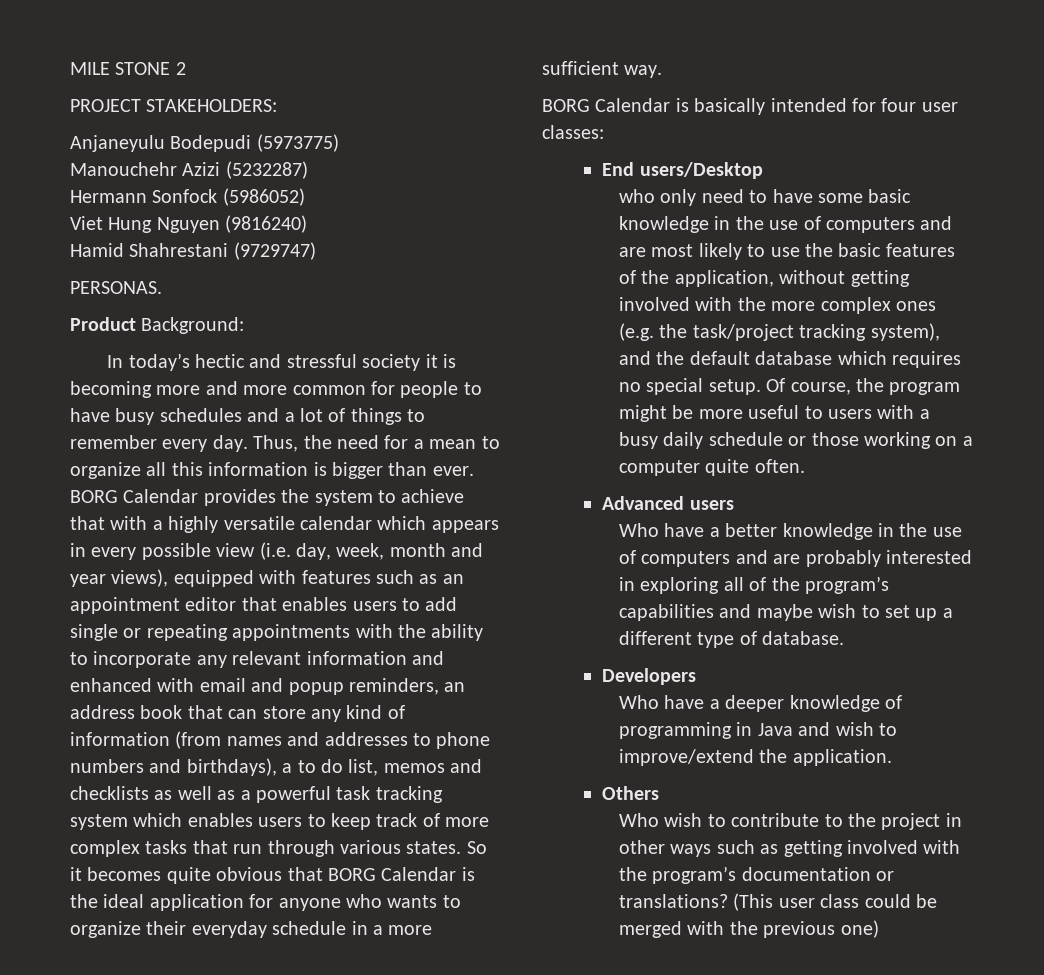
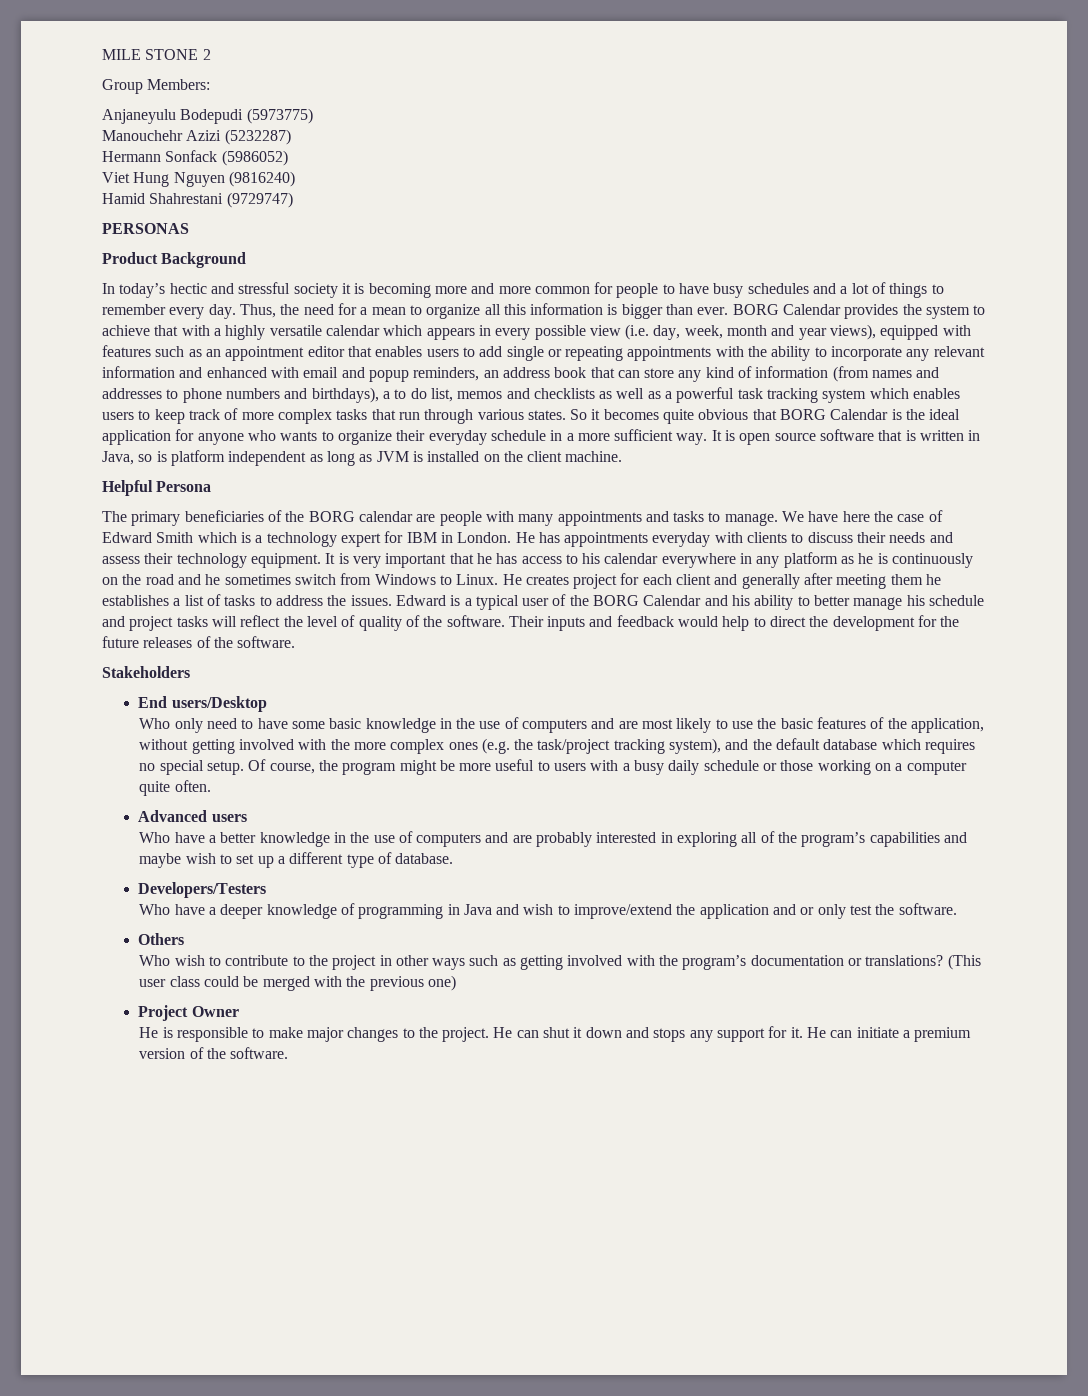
- PROJECT STAKEHOLDERS:
+ Group Members:
- Hermann Sonfock (5986052)
+ Hermann Sonfack (5986052)
- PERSONAS.
+ PERSONAS
- Product Background:
+ Product Background
- So it becomes quite obvious that BORG Calendar is the ideal application for anyone who wants to organize their everyday schedule in a more sufficient way.
- BORG Calendar is basically intended for four user classes:
+ So it becomes quite obvious that BORG Calendar is the ideal application for anyone who wants to organize their everyday schedule in a more sufficient way. It is open source software that is written in Java, so is platform independent as long as JVM is installed on the client machine.
+ Helpful Persona
+ The primary beneficiaries of the BORG calendar are people with many appointments and tasks to manage. We have here the case of Edward Smith which is a technology expert for IBM in London. He has appointments everyday with clients to discuss their needs and assess their technology equipment. It is very important that he has access to his calendar everywhere in any platform as he is continuously on the road and he sometimes switch from Windows to Linux. He creates project for each client and generally after meeting them he establishes a list of tasks to address the issues. Edward is a typical user of the BORG Calendar and his ability to better manage his schedule and project tasks will reflect the level of quality of the software. Their inputs and feedback would help to direct the development for the future releases of the software.
+ Stakeholders
- who only need to have some basic knowledge in the use of computers and are most likely to use the basic features of the application, without getting involved with the more complex ones (e.g. the task/project tracking system), and the default database which requires no special setup.
+ Who only need to have some basic knowledge in the use of computers and are most likely to use the basic features of the application, without getting involved with the more complex ones (e.g. the task/project tracking system), and the default database which requires no special setup.
- Developers
+ Developers/Testers
- Who have a deeper knowledge of programming in Java and wish to improve/extend the application.
+ Who have a deeper knowledge of programming in Java and wish to improve/extend the application and or only test the software.
+ Project Owner
+ He is responsible to make major changes to the project. He can shut it down and stops any support for it. He can initiate a premium version of the software.

